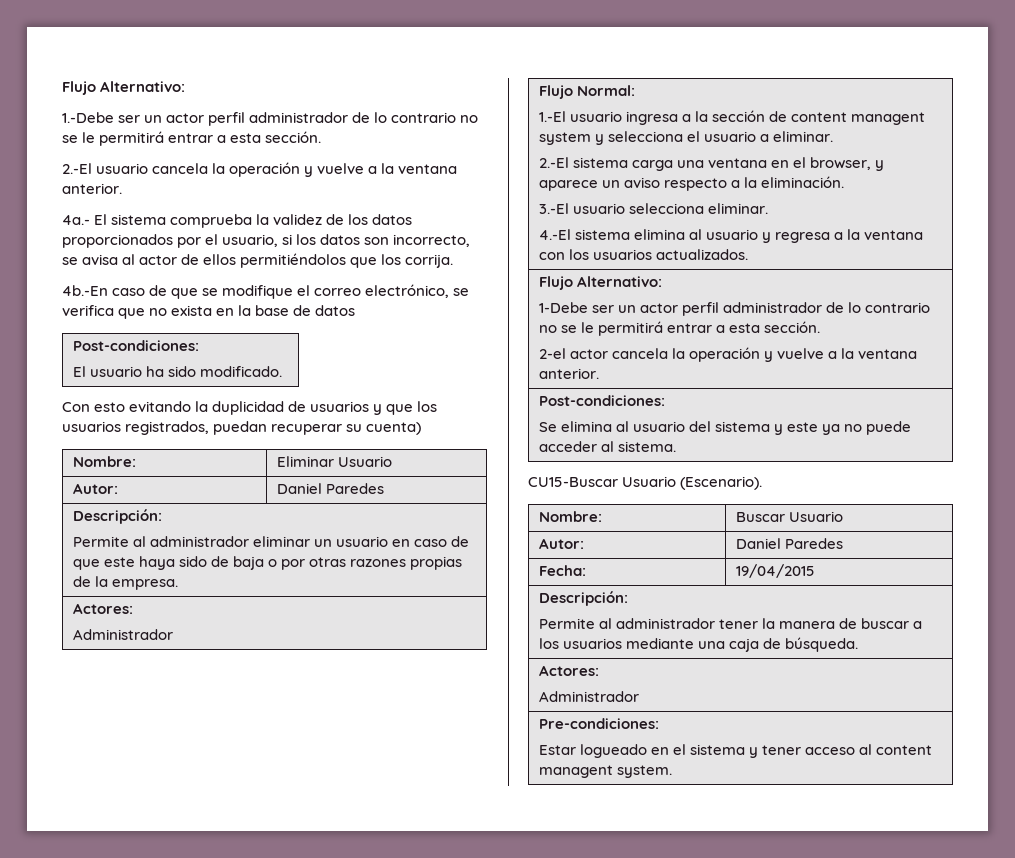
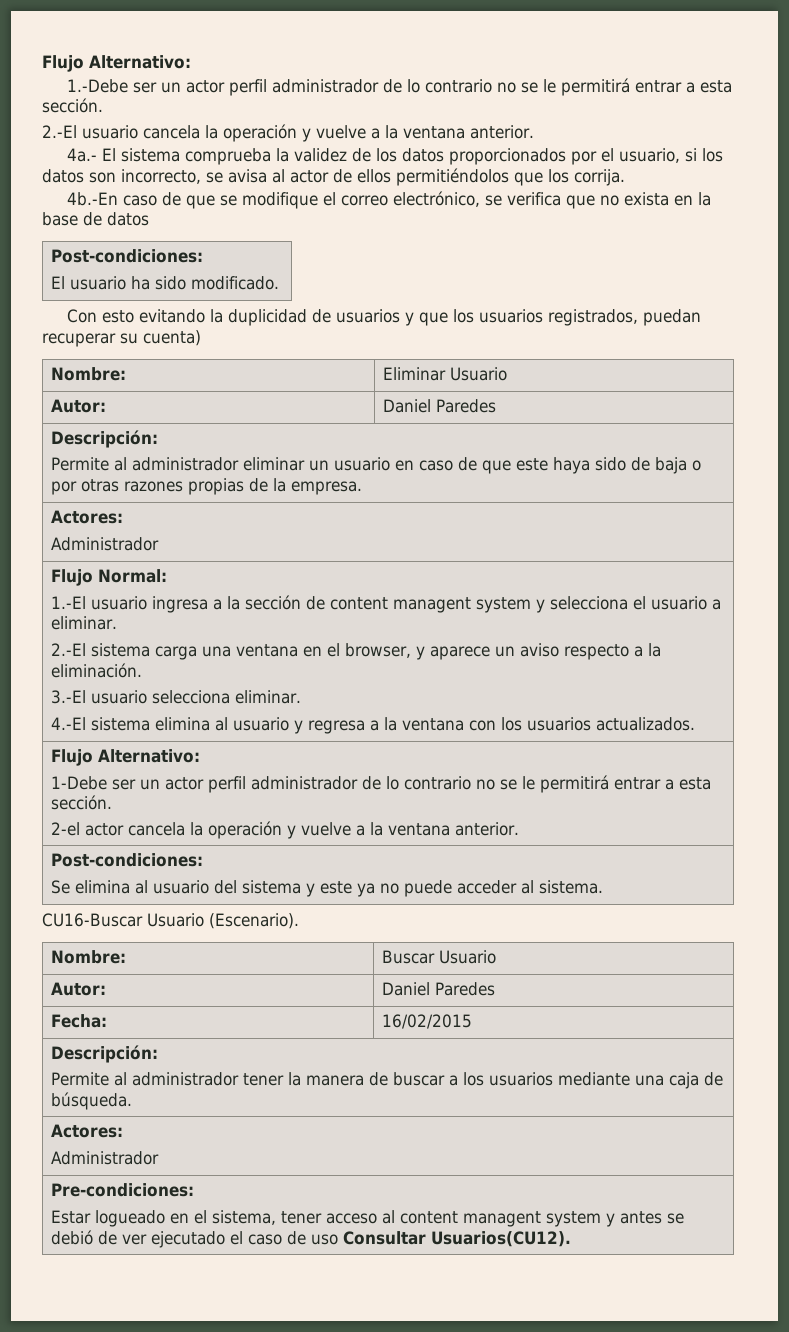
- CU15-Buscar Usuario (Escenario).
+ CU16-Buscar Usuario (Escenario).
- Fecha: | 19/04/2015
+ Fecha: | 16/02/2015
  Pre-condiciones:
- Estar logueado en el sistema y tener acceso al content managent system.
+ Estar logueado en el sistema, tener acceso al content managent system y antes se debió de ver ejecutado el caso de uso Consultar Usuarios(CU12).

